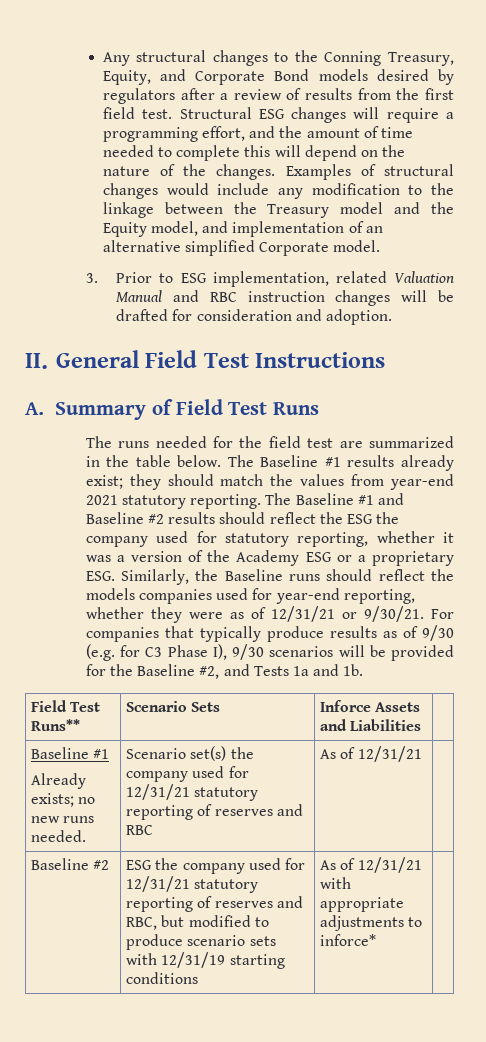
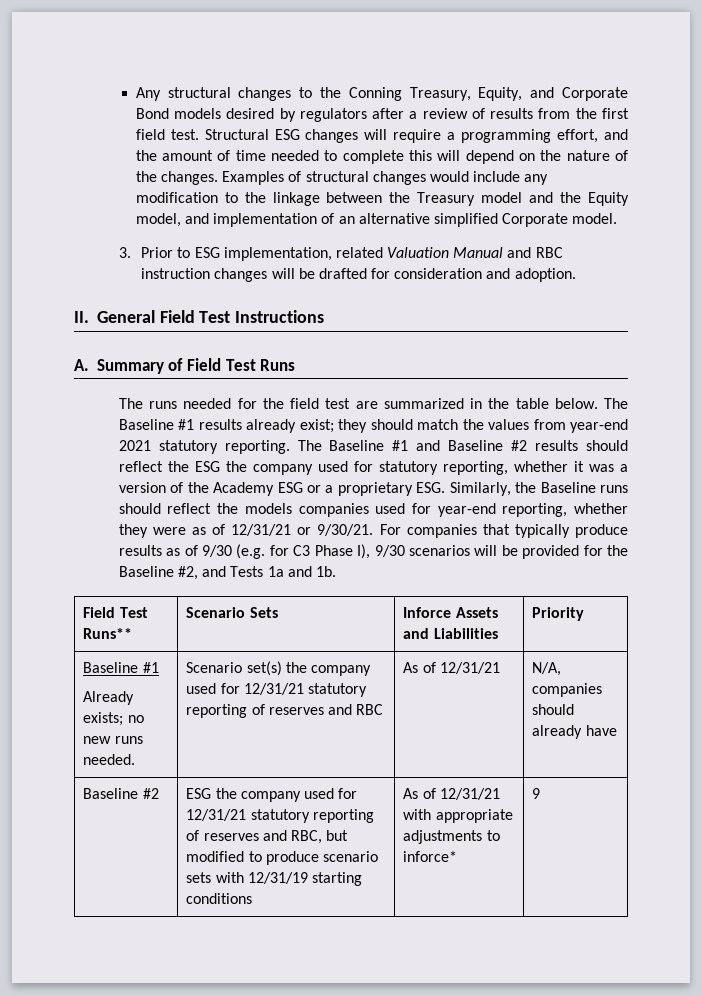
- Field Test Runs** | Scenario Sets | Inforce Assets and Liabilities |
+ Field Test Runs** | Scenario Sets | Inforce Assets and Liabilities | Priority
  Baseline #1
- Already exists; no new runs needed. | Scenario set(s) the company used for 12/31/21 statutory reporting of reserves and RBC | As of 12/31/21 |
+ Already exists; no new runs needed. | Scenario set(s) the company used for 12/31/21 statutory reporting of reserves and RBC | As of 12/31/21 | N/A, companies should already have
- Baseline #2 | ESG the company used for 12/31/21 statutory reporting of reserves and RBC, but modified to produce scenario sets with 12/31/19 starting conditions | As of 12/31/21 with appropriate adjustments to inforce* |
+ Baseline #2 | ESG the company used for 12/31/21 statutory reporting of reserves and RBC, but modified to produce scenario sets with 12/31/19 starting conditions | As of 12/31/21 with appropriate adjustments to inforce* | 9

